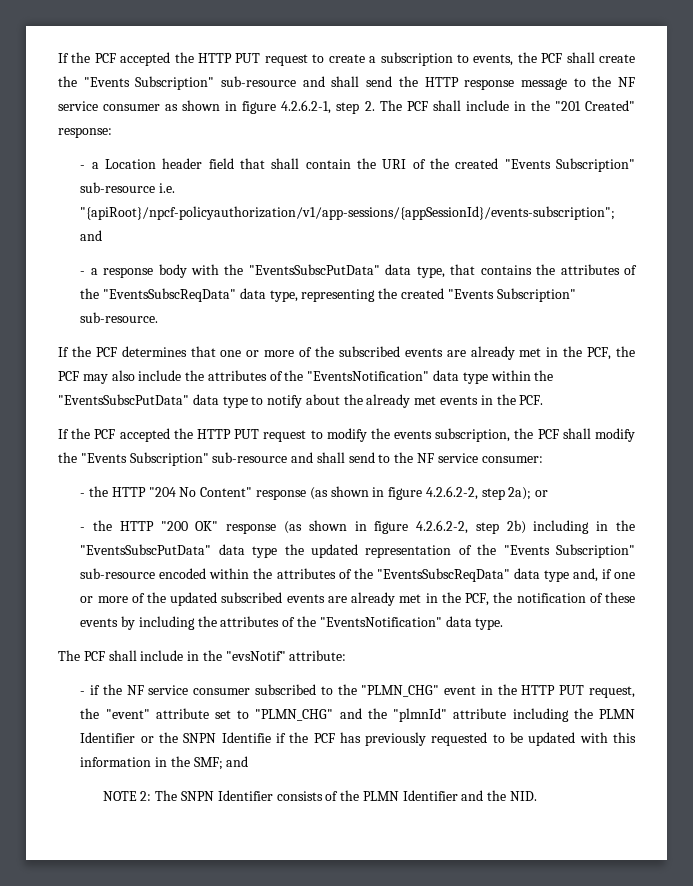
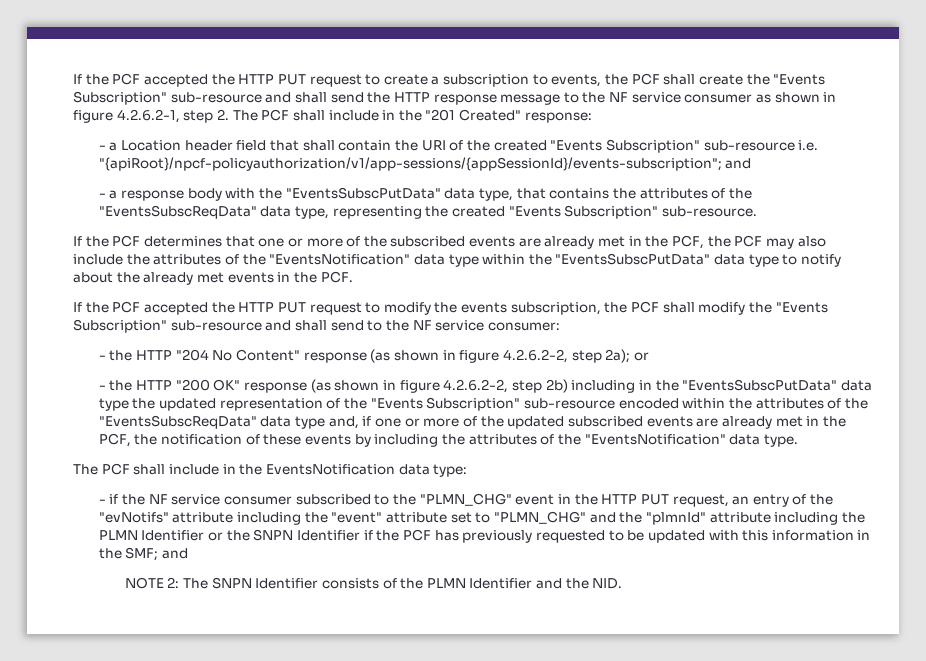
- The PCF shall include in the "evsNotif" attribute:
+ The PCF shall include in the EventsNotification data type:
- - if the NF service consumer subscribed to the "PLMN_CHG" event in the HTTP PUT request, the "event" attribute set to "PLMN_CHG" and the "plmnId" attribute including the PLMN Identifier or the SNPN Identifie if the PCF has previously requested to be updated with this information in the SMF; and
+ - if the NF service consumer subscribed to the "PLMN_CHG" event in the HTTP PUT request, an entry of the "evNotifs" attribute including the "event" attribute set to "PLMN_CHG" and the "plmnId" attribute including the PLMN Identifier or the SNPN Identifier if the PCF has previously requested to be updated with this information in the SMF; and

